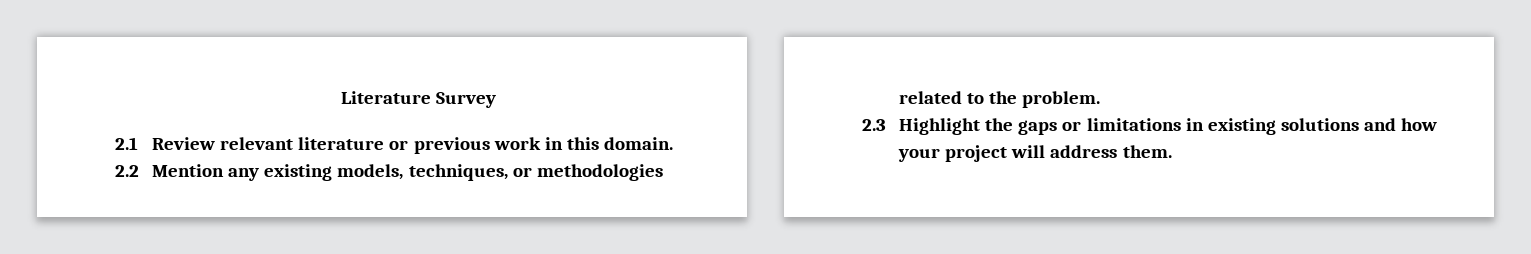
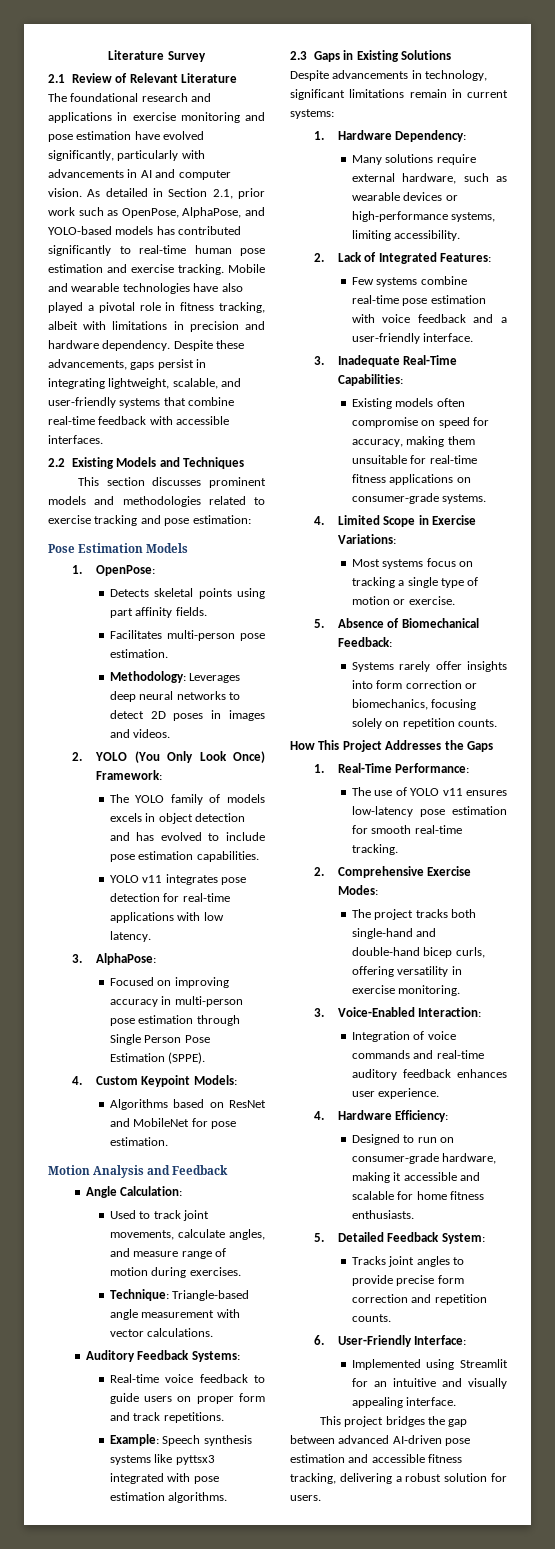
- 2.1 Review relevant literature or previous work in this domain.
- 2.2 Mention any existing models, techniques, or methodologies related to the problem.
- 2.3 Highlight the gaps or limitations in existing solutions and how your project will address them.
+ 2.1 Review of Relevant Literature
+ The foundational research and applications in exercise monitoring and pose estimation have evolved significantly, particularly with advancements in AI and computer vision. As detailed in Section 2.1, prior work such as OpenPose, AlphaPose, and YOLO-based models has contributed significantly to real-time human pose estimation and exercise tracking. Mobile and wearable technologies have also played a pivotal role in fitness tracking, albeit with limitations in precision and hardware dependency. Despite these advancements, gaps persist in integrating lightweight, scalable, and user-friendly systems that combine real-time feedback with accessible interfaces.
+ 2.2 Existing Models and Techniques
+ This section discusses prominent models and methodologies related to exercise tracking and pose estimation:
+ Pose Estimation Models
+ 1. OpenPose:
+ Detects skeletal points using part affinity fields.
+ Facilitates multi-person pose estimation.
+ Methodology: Leverages deep neural networks to detect 2D poses in images and videos.
+ 2. YOLO (You Only Look Once) Framework:
+ The YOLO family of models excels in object detection and has evolved to include pose estimation capabilities.
+ YOLO v11 integrates pose detection for real-time applications with low latency.
+ 3. AlphaPose:
+ Focused on improving accuracy in multi-person pose estimation through Single Person Pose Estimation (SPPE).
+ 4. Custom Keypoint Models:
+ Algorithms based on ResNet and MobileNet for pose estimation.
+ Motion Analysis and Feedback
+ Angle Calculation:
+ Used to track joint movements, calculate angles, and measure range of motion during exercises.
+ Technique: Triangle-based angle measurement with vector calculations.
+ Auditory Feedback Systems:
+ Real-time voice feedback to guide users on proper form and track repetitions.
+ Example: Speech synthesis systems like pyttsx3 integrated with pose estimation algorithms.
+ 2.3 Gaps in Existing Solutions
+ Despite advancements in technology, significant limitations remain in current systems:
+ 1. Hardware Dependency:
+ Many solutions require external hardware, such as wearable devices or high-performance systems, limiting accessibility.
+ 2. Lack of Integrated Features:
+ Few systems combine real-time pose estimation with voice feedback and a user-friendly interface.
+ 3. Inadequate Real-Time Capabilities:
+ Existing models often compromise on speed for accuracy, making them unsuitable for real-time fitness applications on consumer-grade systems.
+ 4. Limited Scope in Exercise Variations:
+ Most systems focus on tracking a single type of motion or exercise.
+ 5. Absence of Biomechanical Feedback:
+ Systems rarely offer insights into form correction or biomechanics, focusing solely on repetition counts.
+ How This Project Addresses the Gaps
+ 1. Real-Time Performance:
+ The use of YOLO v11 ensures low-latency pose estimation for smooth real-time tracking.
+ 2. Comprehensive Exercise Modes:
+ The project tracks both single-hand and double-hand bicep curls, offering versatility in exercise monitoring.
+ 3. Voice-Enabled Interaction:
+ Integration of voice commands and real-time auditory feedback enhances user experience.
+ 4. Hardware Efficiency:
+ Designed to run on consumer-grade hardware, making it accessible and scalable for home fitness enthusiasts.
+ 5. Detailed Feedback System:
+ Tracks joint angles to provide precise form correction and repetition counts.
+ 6. User-Friendly Interface:
+ Implemented using Streamlit for an intuitive and visually appealing interface.
+ This project bridges the gap between advanced AI-driven pose estimation and accessible fitness tracking, delivering a robust solution for users.

